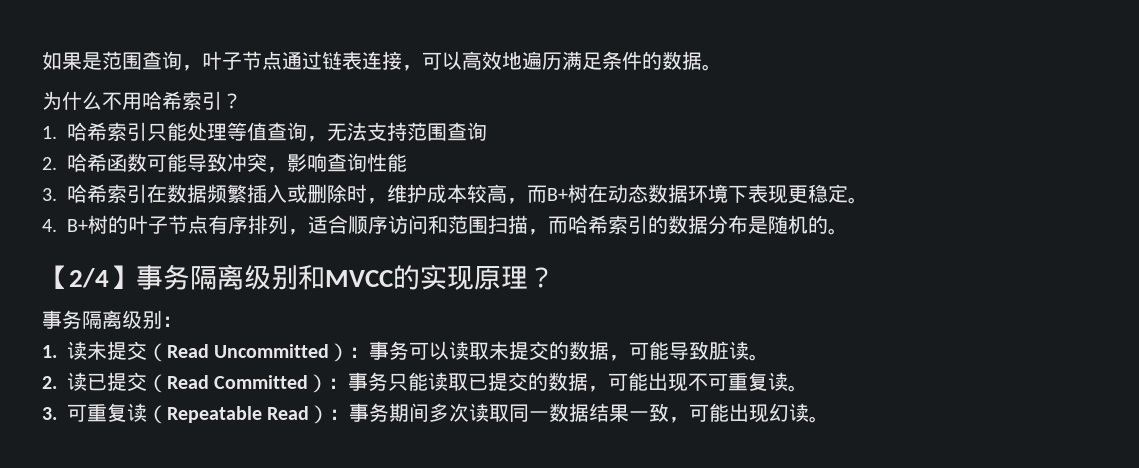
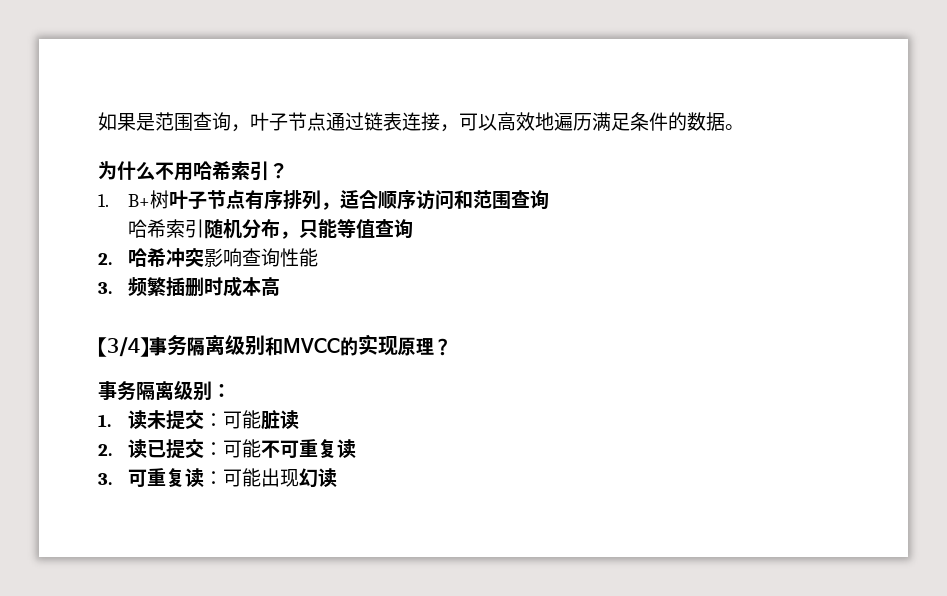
- 1.哈希索引只能处理等值查询，无法支持范围查询
- 2.哈希函数可能导致冲突，影响查询性能
- 3.哈希索引在数据频繁插入或删除时，维护成本较高，而B+树在动态数据环境下表现更稳定。
- 4. B+树的叶子节点有序排列，适合顺序访问和范围扫描，而哈希索引的数据分布是随机的。
+ 1. B+树叶子节点有序排列，适合顺序访问和范围查询
+ 哈希索引随机分布，只能等值查询
+ 2.哈希冲突影响查询性能
+ 3.频繁插删时成本高
- 【2/4】事务隔离级别和MVCC的实现原理？
+ 【3/4】事务隔离级别和MVCC的实现原理？
- 1.读未提交（Read Uncommitted）：事务可以读取未提交的数据，可能导致脏读。
+ 1.读未提交：可能脏读
- 2.读已提交（Read Committed）：事务只能读取已提交的数据，可能出现不可重复读。
+ 2.读已提交：可能不可重复读
- 3.可重复读（Repeatable Read）：事务期间多次读取同一数据结果一致，可能出现幻读。
+ 3.可重复读：可能出现幻读

